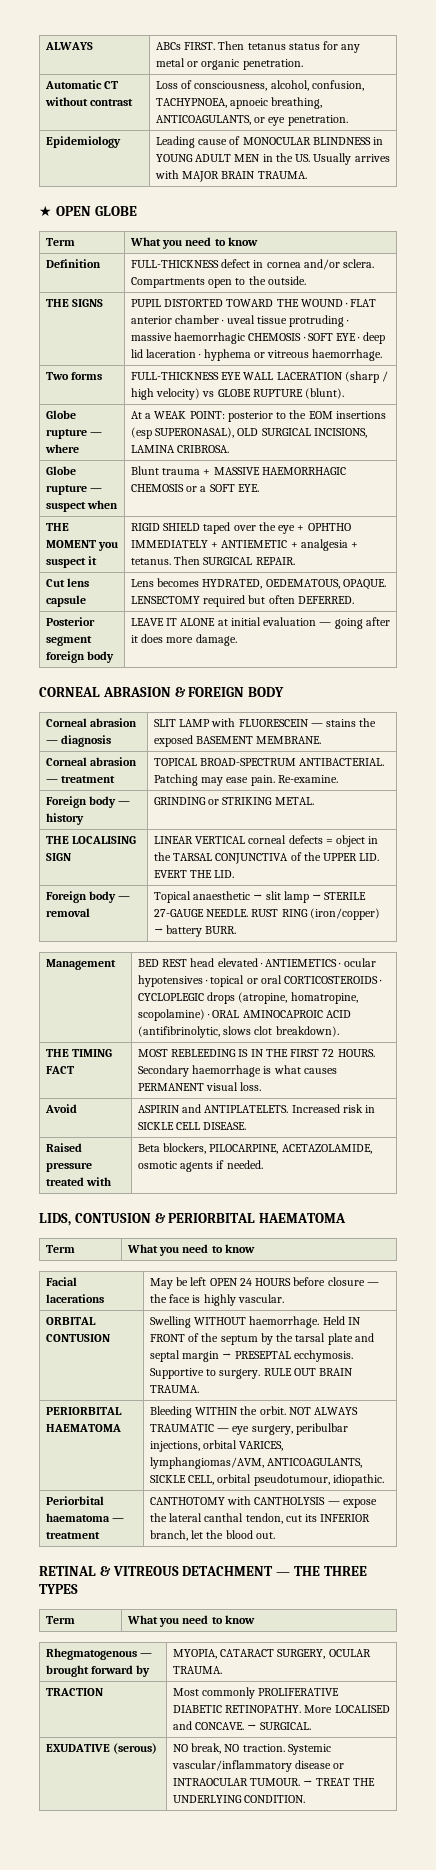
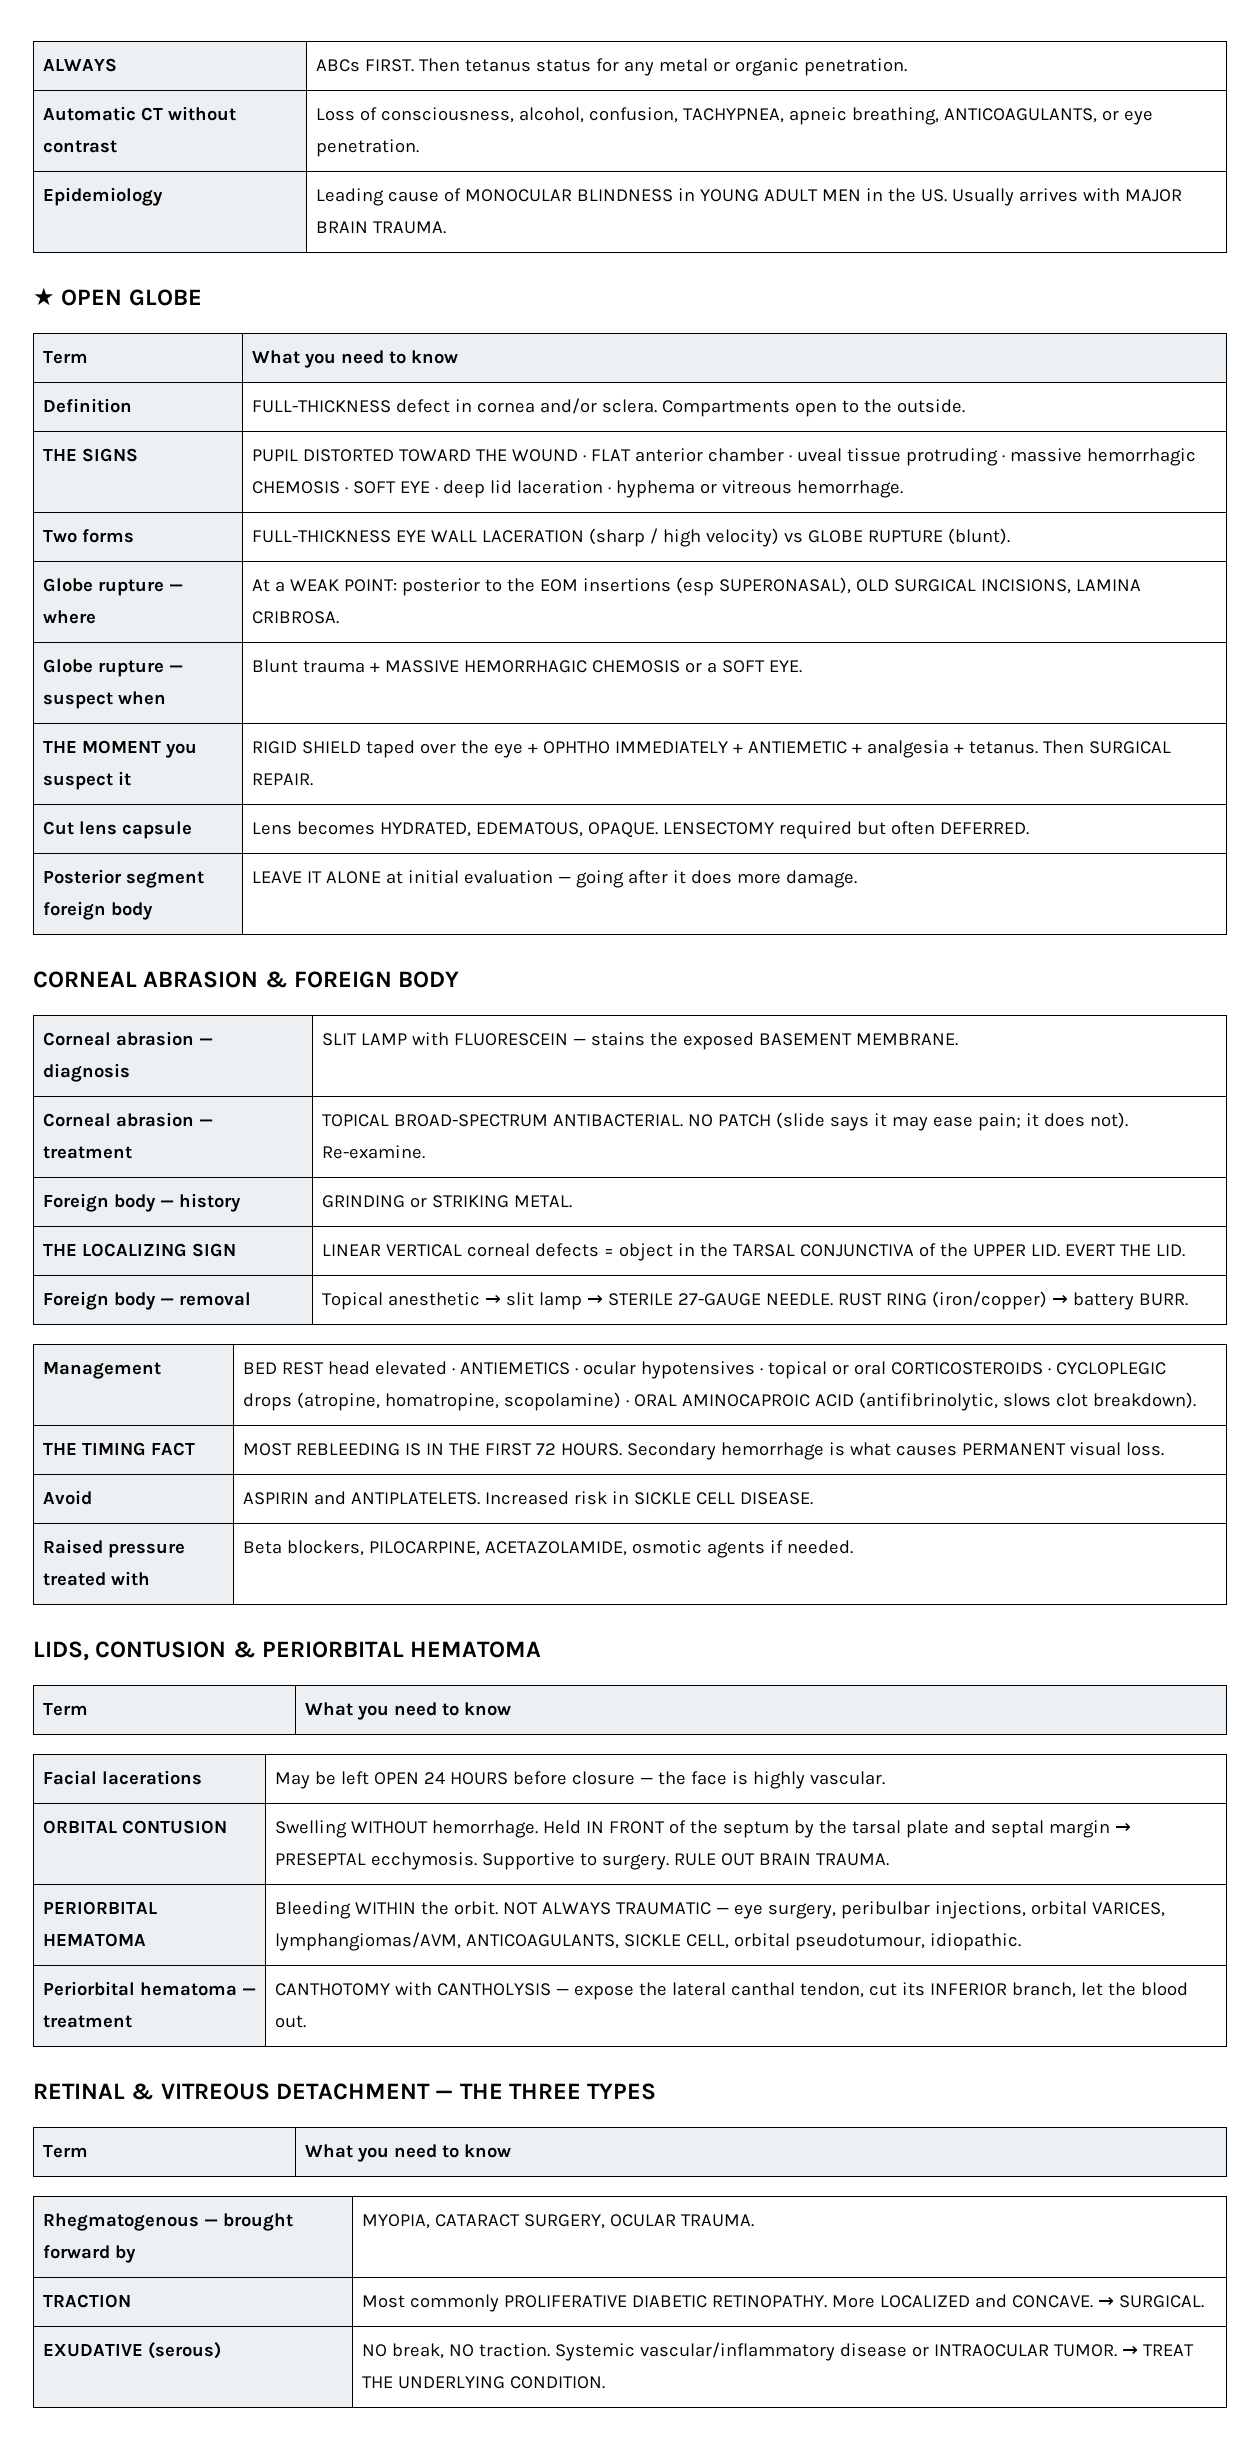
- Automatic CT without contrast | Loss of consciousness, alcohol, confusion, TACHYPNOEA, apnoeic breathing, ANTICOAGULANTS, or eye penetration.
+ Automatic CT without contrast | Loss of consciousness, alcohol, confusion, TACHYPNEA, apneic breathing, ANTICOAGULANTS, or eye penetration.
- THE SIGNS | PUPIL DISTORTED TOWARD THE WOUND · FLAT anterior chamber · uveal tissue protruding · massive haemorrhagic CHEMOSIS · SOFT EYE · deep lid laceration · hyphema or vitreous haemorrhage.
+ THE SIGNS | PUPIL DISTORTED TOWARD THE WOUND · FLAT anterior chamber · uveal tissue protruding · massive hemorrhagic CHEMOSIS · SOFT EYE · deep lid laceration · hyphema or vitreous hemorrhage.
- Globe rupture — suspect when | Blunt trauma + MASSIVE HAEMORRHAGIC CHEMOSIS or a SOFT EYE.
+ Globe rupture — suspect when | Blunt trauma + MASSIVE HEMORRHAGIC CHEMOSIS or a SOFT EYE.
- Cut lens capsule | Lens becomes HYDRATED, OEDEMATOUS, OPAQUE. LENSECTOMY required but often DEFERRED.
+ Cut lens capsule | Lens becomes HYDRATED, EDEMATOUS, OPAQUE. LENSECTOMY required but often DEFERRED.
- Corneal abrasion — treatment | TOPICAL BROAD-SPECTRUM ANTIBACTERIAL. Patching may ease pain. Re-examine.
+ Corneal abrasion — treatment | TOPICAL BROAD-SPECTRUM ANTIBACTERIAL. NO PATCH (slide says it may ease pain; it does not). Re-examine.
- THE LOCALISING SIGN | LINEAR VERTICAL corneal defects = object in the TARSAL CONJUNCTIVA of the UPPER LID. EVERT THE LID.
+ THE LOCALIZING SIGN | LINEAR VERTICAL corneal defects = object in the TARSAL CONJUNCTIVA of the UPPER LID. EVERT THE LID.
- Foreign body — removal | Topical anaesthetic → slit lamp → STERILE 27-GAUGE NEEDLE. RUST RING (iron/copper) → battery BURR.
+ Foreign body — removal | Topical anesthetic → slit lamp → STERILE 27-GAUGE NEEDLE. RUST RING (iron/copper) → battery BURR.
- THE TIMING FACT | MOST REBLEEDING IS IN THE FIRST 72 HOURS. Secondary haemorrhage is what causes PERMANENT visual loss.
+ THE TIMING FACT | MOST REBLEEDING IS IN THE FIRST 72 HOURS. Secondary hemorrhage is what causes PERMANENT visual loss.
- LIDS, CONTUSION & PERIORBITAL HAEMATOMA
+ LIDS, CONTUSION & PERIORBITAL HEMATOMA
- ORBITAL CONTUSION | Swelling WITHOUT haemorrhage. Held IN FRONT of the septum by the tarsal plate and septal margin → PRESEPTAL ecchymosis. Supportive to surgery. RULE OUT BRAIN TRAUMA.
+ ORBITAL CONTUSION | Swelling WITHOUT hemorrhage. Held IN FRONT of the septum by the tarsal plate and septal margin → PRESEPTAL ecchymosis. Supportive to surgery. RULE OUT BRAIN TRAUMA.
- PERIORBITAL HAEMATOMA | Bleeding WITHIN the orbit. NOT ALWAYS TRAUMATIC — eye surgery, peribulbar injections, orbital VARICES, lymphangiomas/AVM, ANTICOAGULANTS, SICKLE CELL, orbital pseudotumour, idiopathic.
+ PERIORBITAL HEMATOMA | Bleeding WITHIN the orbit. NOT ALWAYS TRAUMATIC — eye surgery, peribulbar injections, orbital VARICES, lymphangiomas/AVM, ANTICOAGULANTS, SICKLE CELL, orbital pseudotumour, idiopathic.
- Periorbital haematoma — treatment | CANTHOTOMY with CANTHOLYSIS — expose the lateral canthal tendon, cut its INFERIOR branch, let the blood out.
+ Periorbital hematoma — treatment | CANTHOTOMY with CANTHOLYSIS — expose the lateral canthal tendon, cut its INFERIOR branch, let the blood out.
- TRACTION | Most commonly PROLIFERATIVE DIABETIC RETINOPATHY. More LOCALISED and CONCAVE. → SURGICAL.
+ TRACTION | Most commonly PROLIFERATIVE DIABETIC RETINOPATHY. More LOCALIZED and CONCAVE. → SURGICAL.
- EXUDATIVE (serous) | NO break, NO traction. Systemic vascular/inflammatory disease or INTRAOCULAR TUMOUR. → TREAT THE UNDERLYING CONDITION.
+ EXUDATIVE (serous) | NO break, NO traction. Systemic vascular/inflammatory disease or INTRAOCULAR TUMOR. → TREAT THE UNDERLYING CONDITION.

